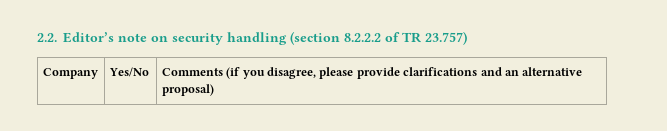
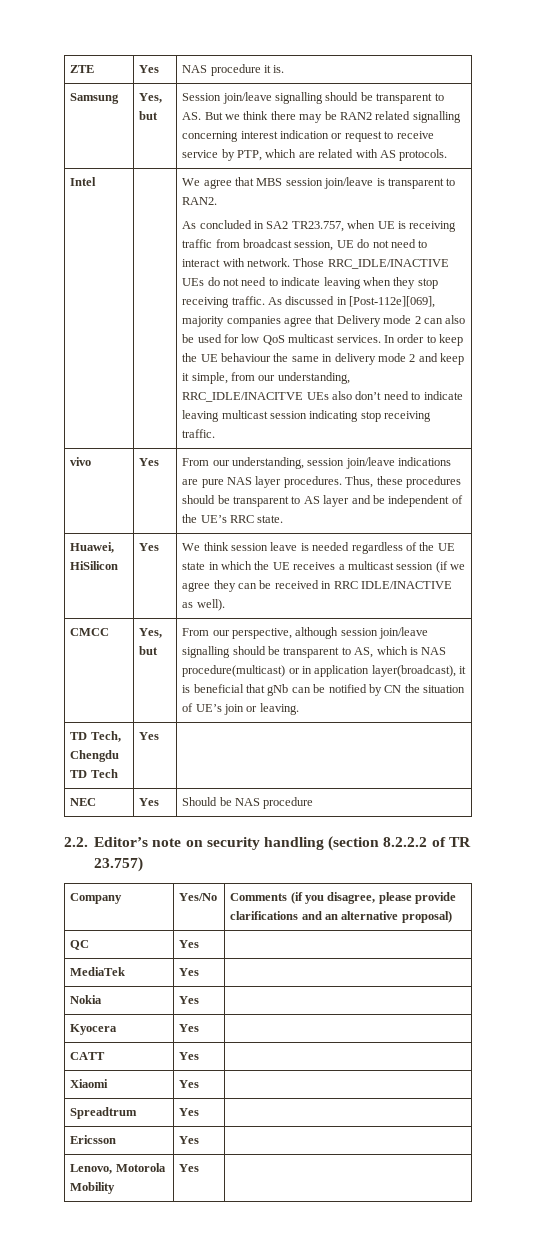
+ ZTE | Yes | NAS procedure it is.
+ Samsung | Yes, but | Session join/leave signalling should be transparent to AS. But we think there may be RAN2 related signalling concerning interest indication or request to receive service by PTP, which are related with AS protocols.
+ Intel | | We agree that MBS session join/leave is transparent to RAN2.
+ As concluded in SA2 TR23.757, when UE is receiving traffic from broadcast session, UE do not need to interact with network. Those RRC_IDLE/INACTIVE UEs do not need to indicate leaving when they stop receiving traffic. As discussed in [Post-112e][069], majority companies agree that Delivery mode 2 can also be used for low QoS multicast services. In order to keep the UE behaviour the same in delivery mode 2 and keep it simple, from our understanding, RRC_IDLE/INACITVE UEs also don’t need to indicate leaving multicast session indicating stop receiving traffic.
+ vivo | Yes | From our understanding, session join/leave indications are pure NAS layer procedures. Thus, these procedures should be transparent to AS layer and be independent of the UE’s RRC state.
+ Huawei, HiSilicon | Yes | We think session leave is needed regardless of the UE state in which the UE receives a multicast session (if we agree they can be received in RRC IDLE/INACTIVE as well).
+ CMCC | Yes, but | From our perspective, although session join/leave signalling should be transparent to AS, which is NAS procedure(multicast) or in application layer(broadcast), it is beneficial that gNb can be notified by CN the situation of UE’s join or leaving.
+ TD Tech, Chengdu TD Tech | Yes |
+ NEC | Yes | Should be NAS procedure
+ QC | Yes |
+ MediaTek | Yes |
+ Nokia | Yes |
+ Kyocera | Yes |
+ CATT | Yes |
+ Xiaomi | Yes |
+ Spreadtrum | Yes |
+ Ericsson | Yes |
+ Lenovo, Motorola Mobility | Yes |

